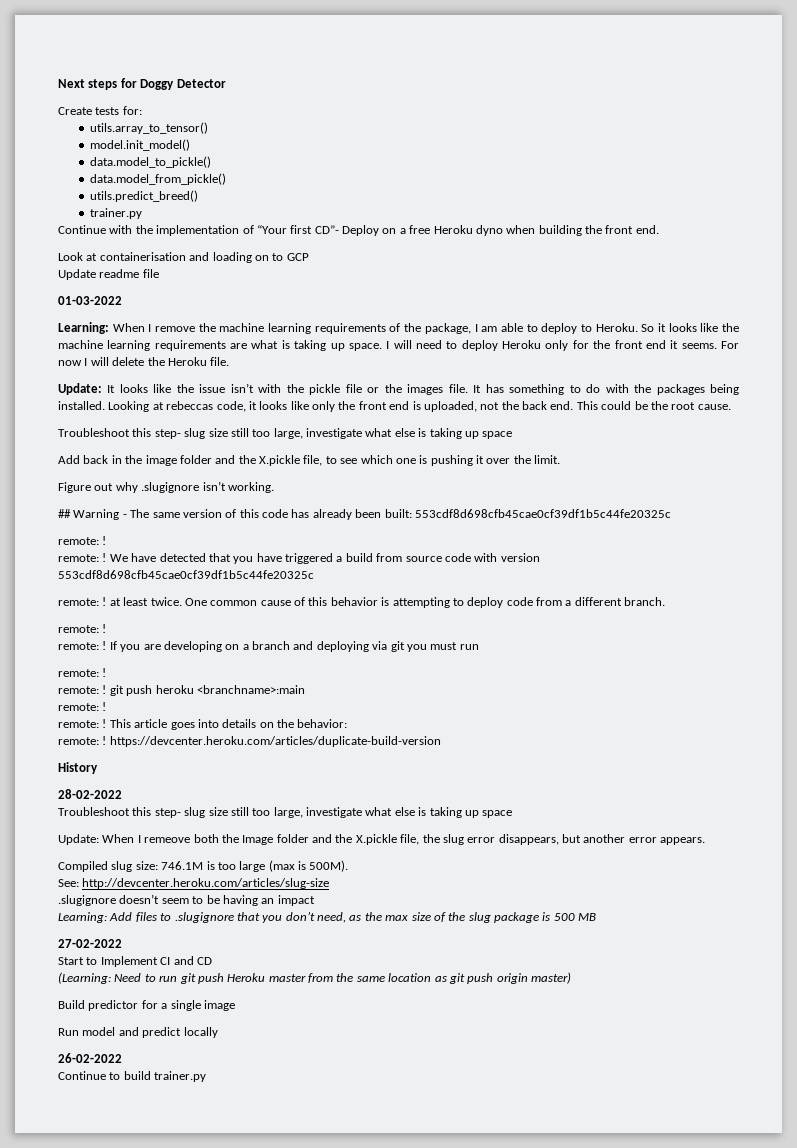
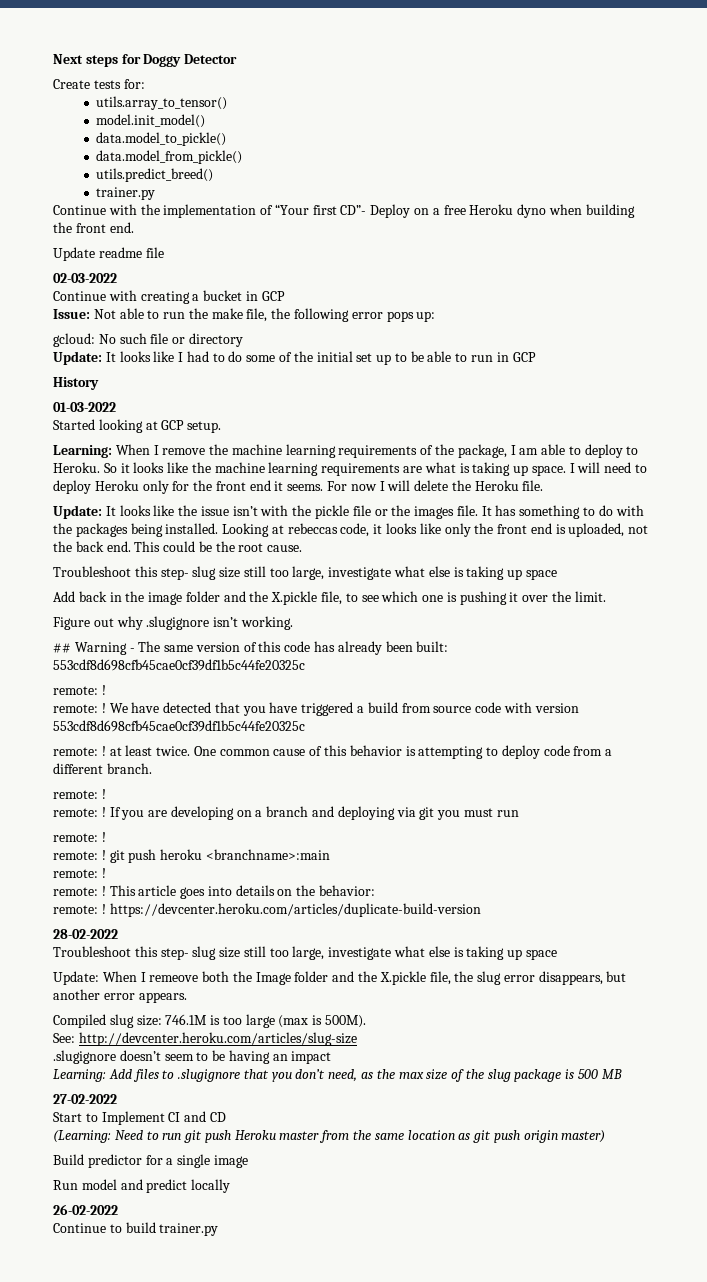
- Look at containerisation and loading on to GCP
  Update readme file
+ 02-03-2022
+ Continue with creating a bucket in GCP
+ Issue: Not able to run the make file, the following error pops up:
+ gcloud: No such file or directory
+ Update: It looks like I had to do some of the initial set up to be able to run in GCP
+ History
  01-03-2022
+ Started looking at GCP setup.
- History

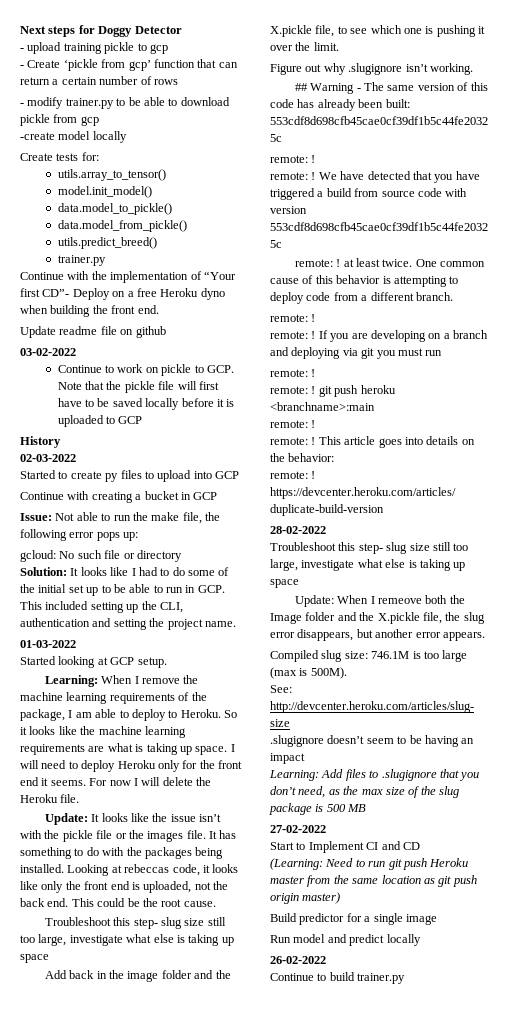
+ - upload training pickle to gcp
+ - Create ‘pickle from gcp’ function that can return a certain number of rows
+ - modify trainer.py to be able to download pickle from gcp
+ -create model locally
- Update readme file
+ Update readme file on github
+ 03-02-2022
+ Continue to work on pickle to GCP. Note that the pickle file will first have to be saved locally before it is uploaded to GCP
+ History
  02-03-2022
+ Started to create py files to upload into GCP
- Update: It looks like I had to do some of the initial set up to be able to run in GCP
- History
+ Solution: It looks like I had to do some of the initial set up to be able to run in GCP. This included setting up the CLI, authentication and setting the project name.

